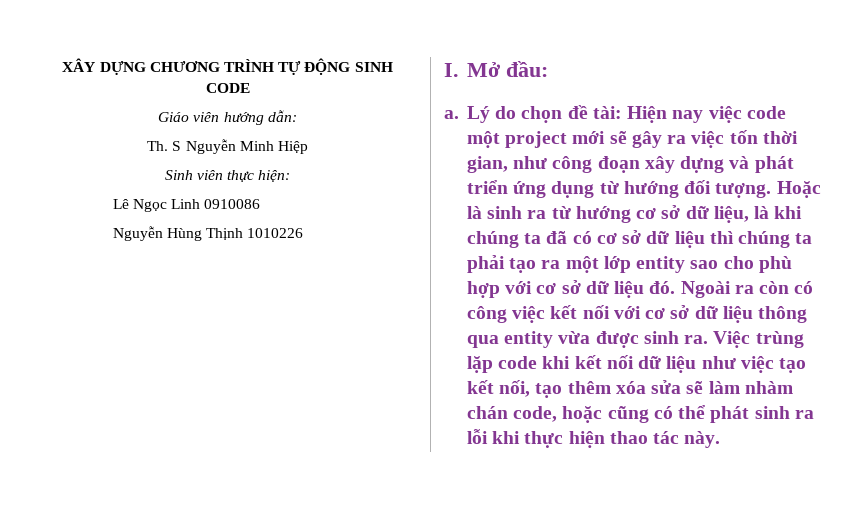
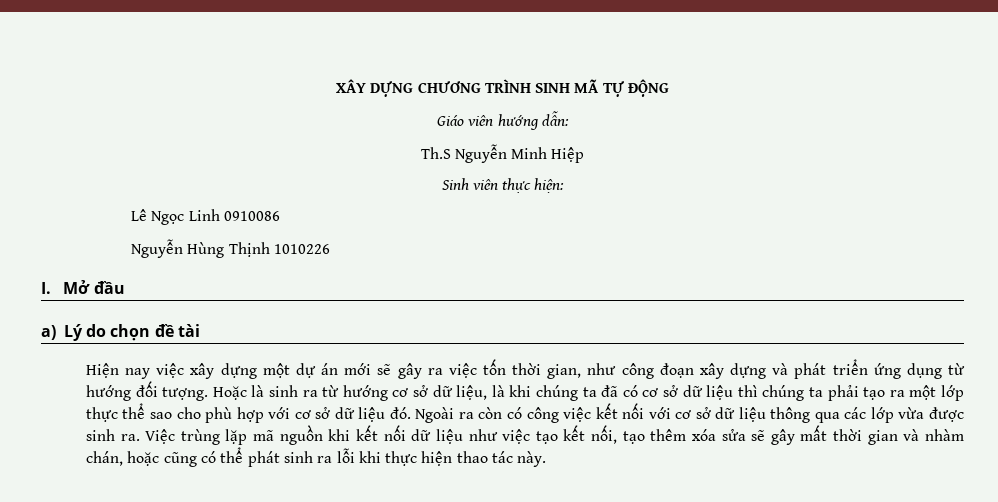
- XÂY DỰNG CHƯƠNG TRÌNH TỰ ĐỘNG SINH CODE
+ XÂY DỰNG CHƯƠNG TRÌNH SINH MÃ TỰ ĐỘNG
- Th. S Nguyễn Minh Hiệp
+ Th.S Nguyễn Minh Hiệp
- I. Mở đầu:
- a. Lý do chọn đề tài: Hiện nay việc code một project mới sẽ gây ra việc tốn thời gian, như công đoạn xây dựng và phát triển ứng dụng từ hướng đối tượng.
+ I. Mở đầu
+ a) Lý do chọn đề tài
+ Hiện nay việc xây dựng một dự án mới sẽ gây ra việc tốn thời gian, như công đoạn xây dựng và phát triển ứng dụng từ hướng đối tượng.
- Hoặc là sinh ra từ hướng cơ sở dữ liệu, là khi chúng ta đã có cơ sở dữ liệu thì chúng ta phải tạo ra một lớp entity sao cho phù hợp với cơ sở dữ liệu đó.
+ Hoặc là sinh ra từ hướng cơ sở dữ liệu, là khi chúng ta đã có cơ sở dữ liệu thì chúng ta phải tạo ra một lớp thực thể sao cho phù hợp với cơ sở dữ liệu đó.
- Ngoài ra còn có công việc kết nối với cơ sở dữ liệu thông qua entity vừa được sinh ra.
+ Ngoài ra còn có công việc kết nối với cơ sở dữ liệu thông qua các lớp vừa được sinh ra.
- Việc trùng lặp code khi kết nối dữ liệu như việc tạo kết nối, tạo thêm xóa sửa sẽ làm nhàm chán code, hoặc cũng có thể phát sinh ra lỗi khi thực hiện thao tác này.
+ Việc trùng lặp mã nguồn khi kết nối dữ liệu như việc tạo kết nối, tạo thêm xóa sửa sẽ gây mất thời gian và nhàm chán, hoặc cũng có thể phát sinh ra lỗi khi thực hiện thao tác này.

